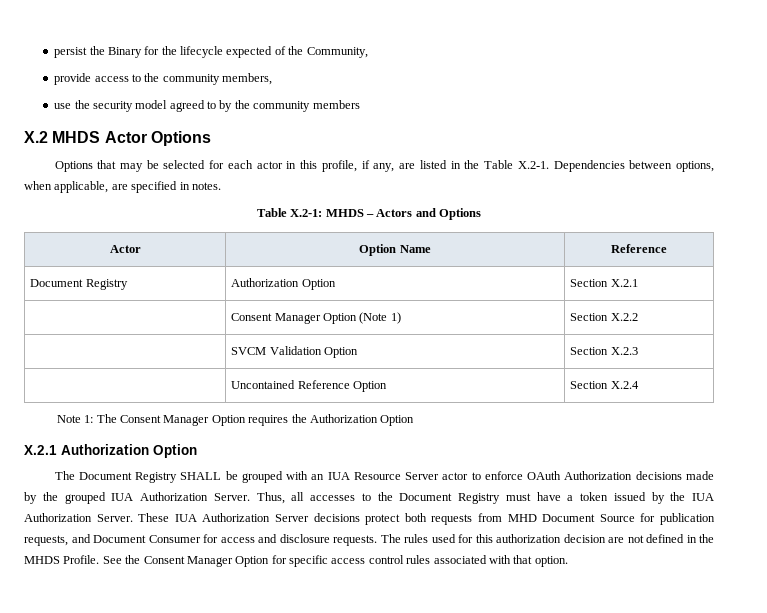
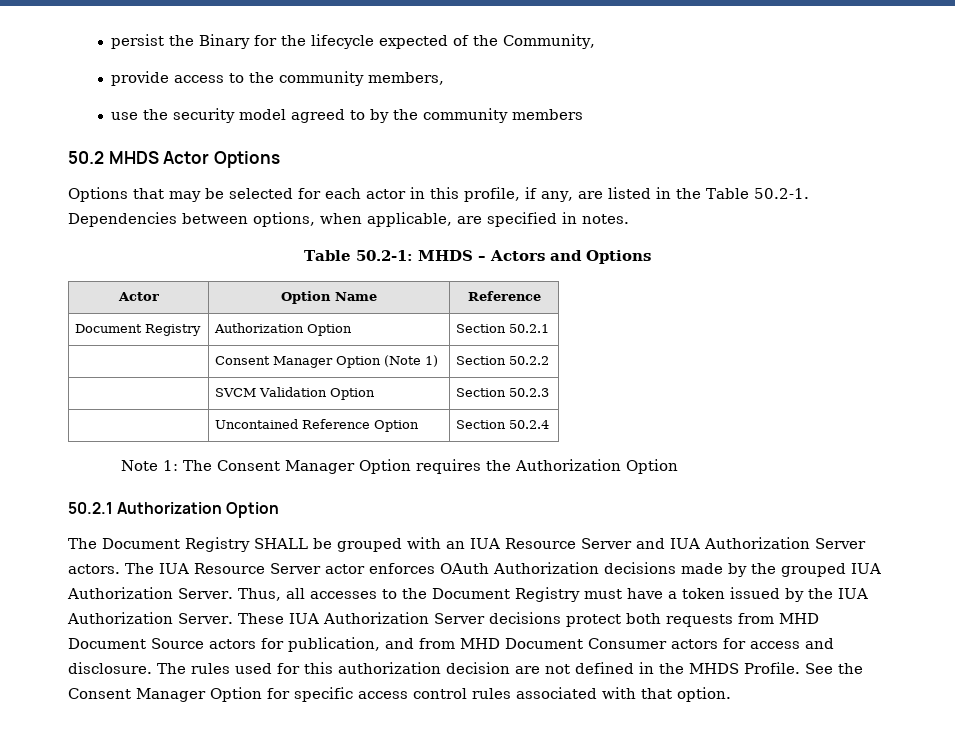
- X.2 MHDS Actor Options
+ 50.2 MHDS Actor Options
- Options that may be selected for each actor in this profile, if any, are listed in the Table X.2-1. Dependencies between options, when applicable, are specified in notes.
+ Options that may be selected for each actor in this profile, if any, are listed in the Table 50.2-1. Dependencies between options, when applicable, are specified in notes.
- Table X.2-1: MHDS – Actors and Options
+ Table 50.2-1: MHDS – Actors and Options
- Document Registry | Authorization Option | Section X.2.1
+ Document Registry | Authorization Option | Section 50.2.1
- | Consent Manager Option (Note 1) | Section X.2.2
+ | Consent Manager Option (Note 1) | Section 50.2.2
- | SVCM Validation Option | Section X.2.3
+ | SVCM Validation Option | Section 50.2.3
- | Uncontained Reference Option | Section X.2.4
+ | Uncontained Reference Option | Section 50.2.4
- X.2.1 Authorization Option
+ 50.2.1 Authorization Option
- The Document Registry SHALL be grouped with an IUA Resource Server actor to enforce OAuth Authorization decisions made by the grouped IUA Authorization Server.
+ The Document Registry SHALL be grouped with an IUA Resource Server and IUA Authorization Server actors. The IUA Resource Server actor enforces OAuth Authorization decisions made by the grouped IUA Authorization Server.
- These IUA Authorization Server decisions protect both requests from MHD Document Source for publication requests, and Document Consumer for access and disclosure requests.
+ These IUA Authorization Server decisions protect both requests from MHD Document Source actors for publication, and from MHD Document Consumer actors for access and disclosure.

